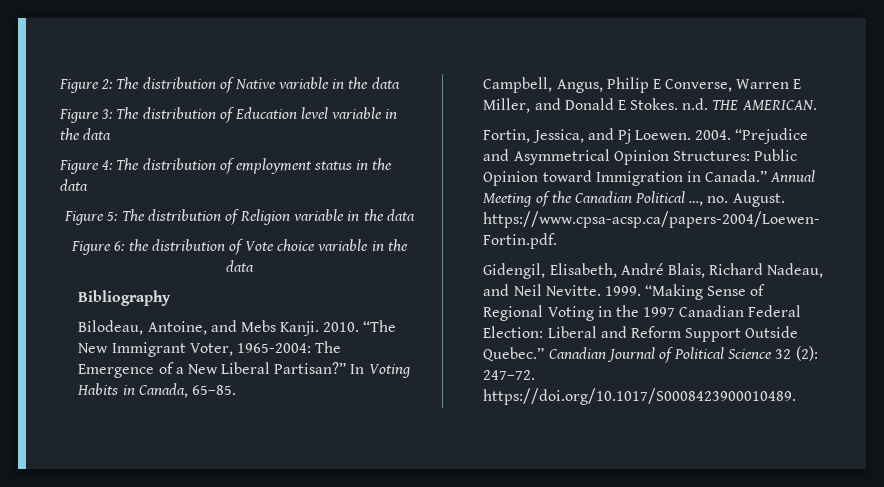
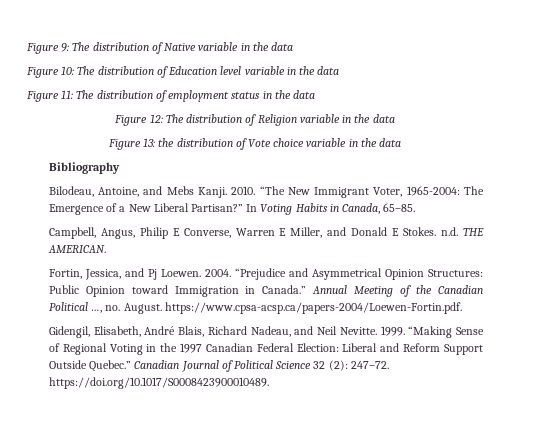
- Figure 2: The distribution of Native variable in the data
+ Figure 9: The distribution of Native variable in the data
- Figure 3: The distribution of Education level variable in the data
+ Figure 10: The distribution of Education level variable in the data
- Figure 4: The distribution of employment status in the data
+ Figure 11: The distribution of employment status in the data
- Figure 5: The distribution of Religion variable in the data
+ Figure 12: The distribution of Religion variable in the data
- Figure 6: the distribution of Vote choice variable in the data
+ Figure 13: the distribution of Vote choice variable in the data

